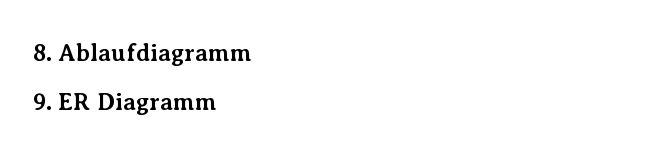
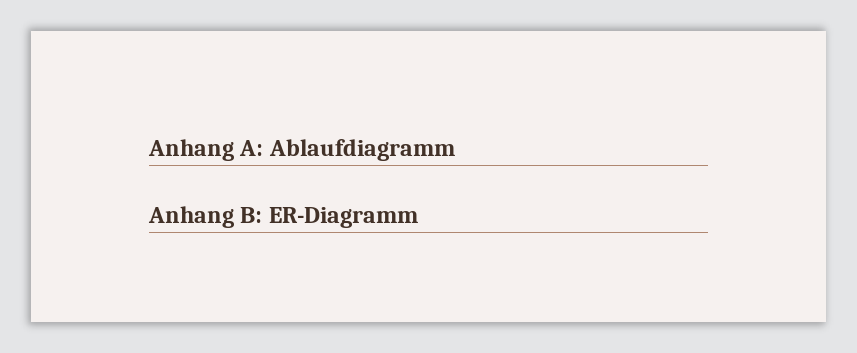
- 8. Ablaufdiagramm
+ Anhang A: Ablaufdiagramm
- 9. ER Diagramm
+ Anhang B: ER-Diagramm

